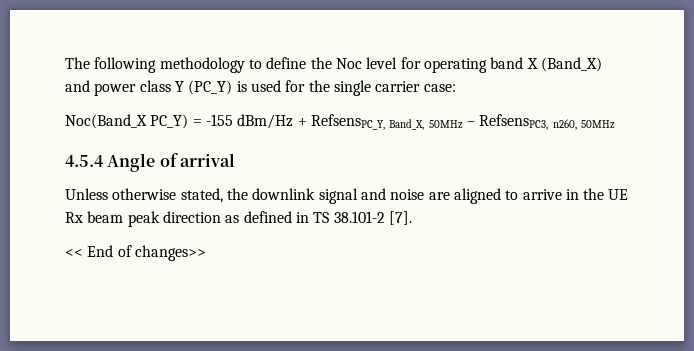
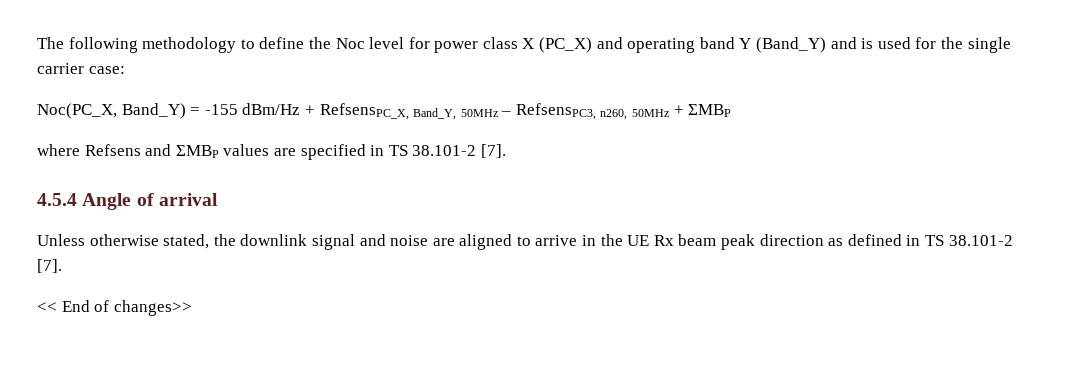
- The following methodology to define the Noc level for operating band X (Band_X) and power class Y (PC_Y) is used for the single carrier case:
+ The following methodology to define the Noc level for power class X (PC_X) and operating band Y (Band_Y) and is used for the single carrier case:
- Noc(Band_X PC_Y) = -155 dBm/Hz + RefsensPC_Y, Band_X, 50MHz – RefsensPC3, n260, 50MHz
+ Noc(PC_X, Band_Y) = -155 dBm/Hz + RefsensPC_X, Band_Y, 50MHz – RefsensPC3, n260, 50MHz + ΣMBP
+ where Refsens and ΣMBP values are specified in TS 38.101-2 [7].

